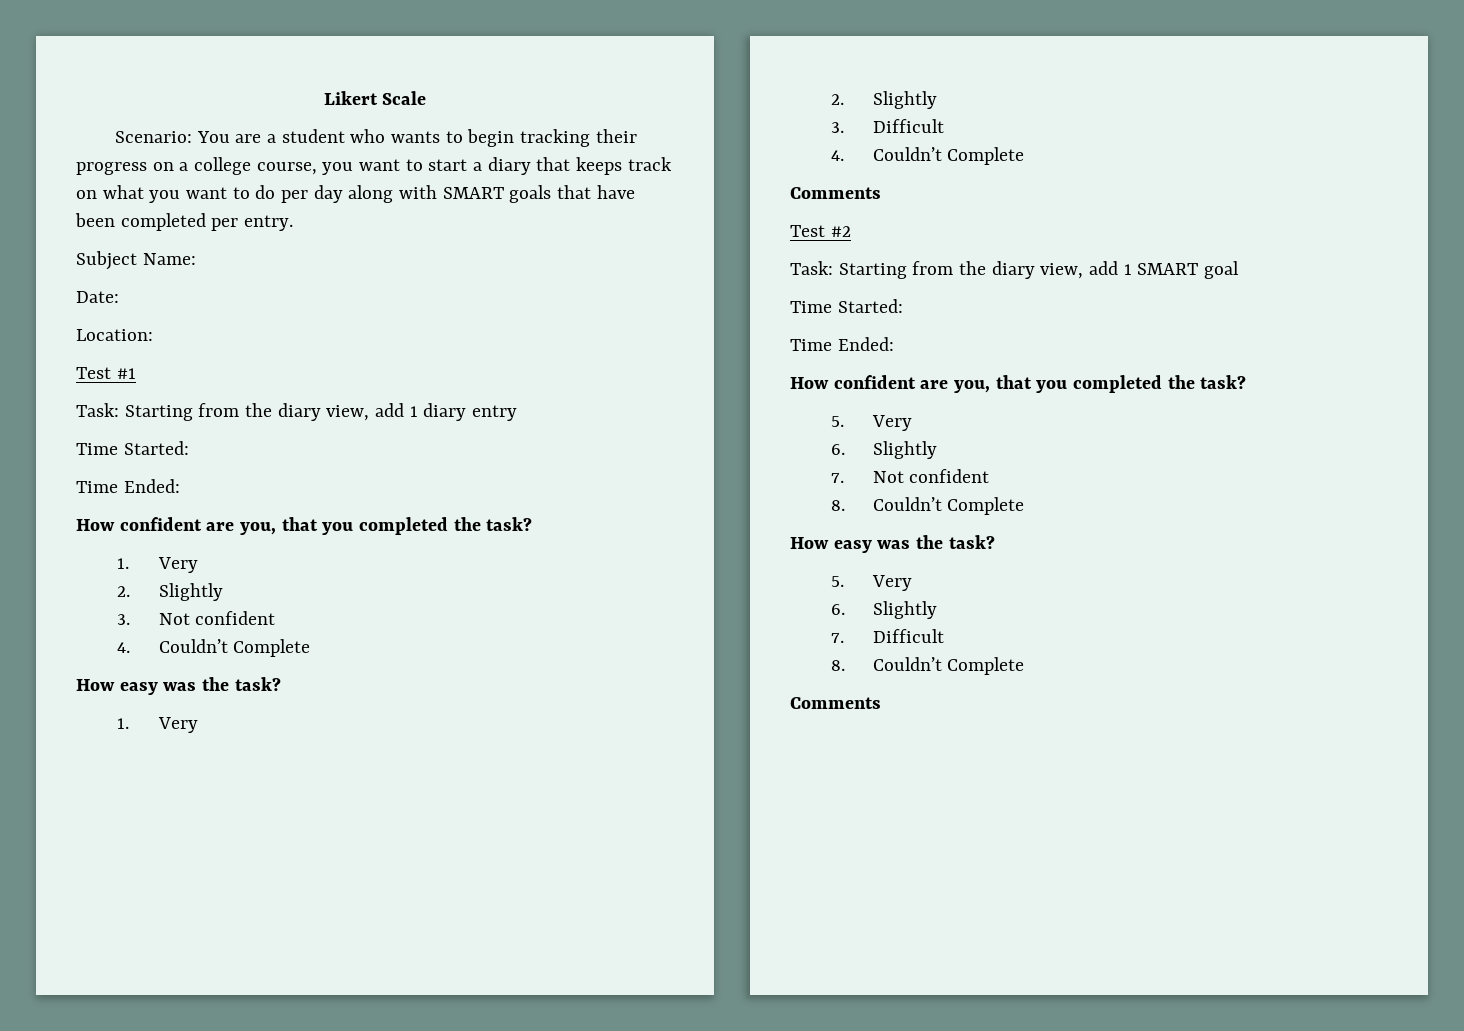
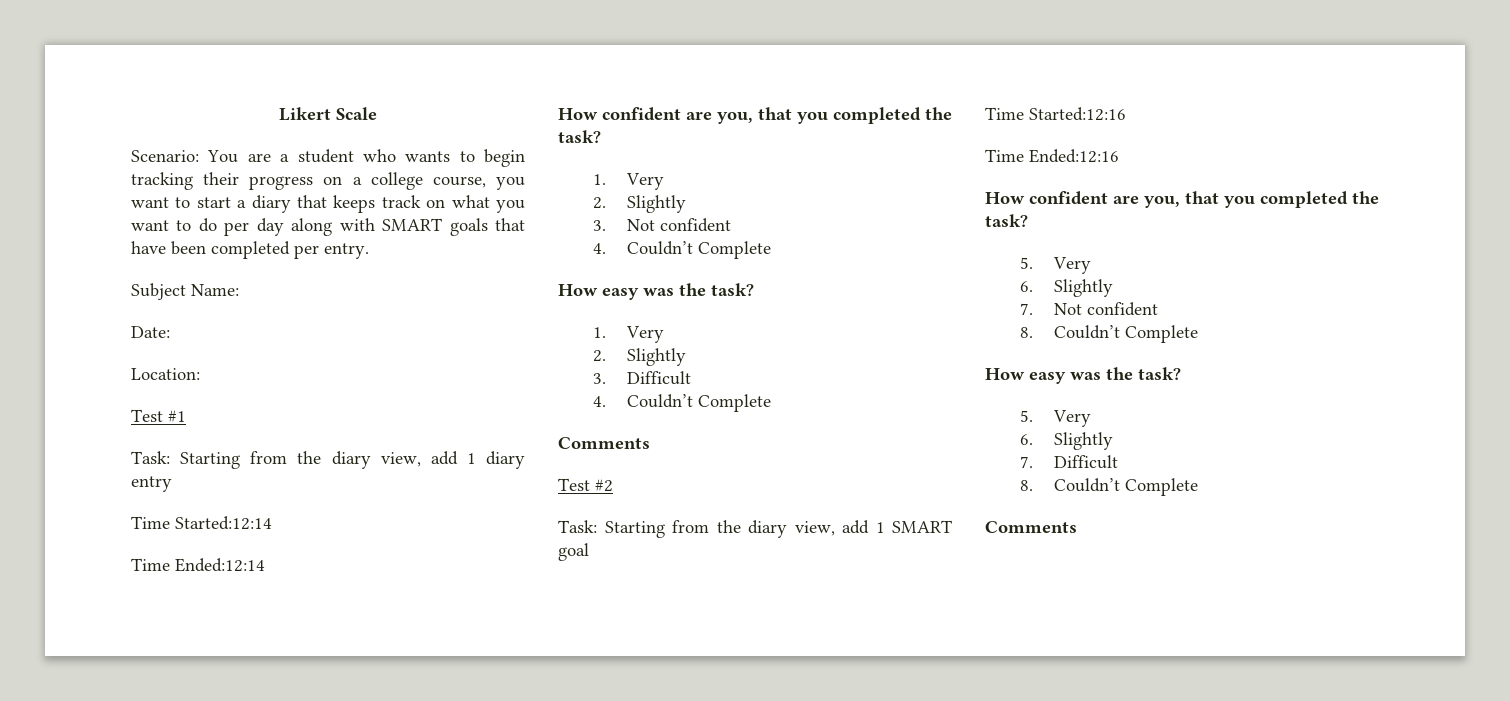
  Task: Starting from the diary view, add 1 diary entry
- Time Started:
- Time Ended:
+ Time Started:12:14
+ Time Ended:12:14
  Task: Starting from the diary view, add 1 SMART goal
- Time Started:
- Time Ended:
+ Time Started:12:16
+ Time Ended:12:16

